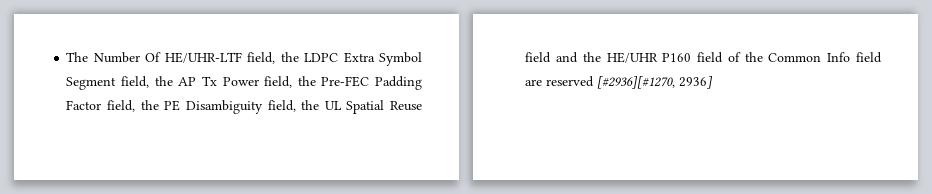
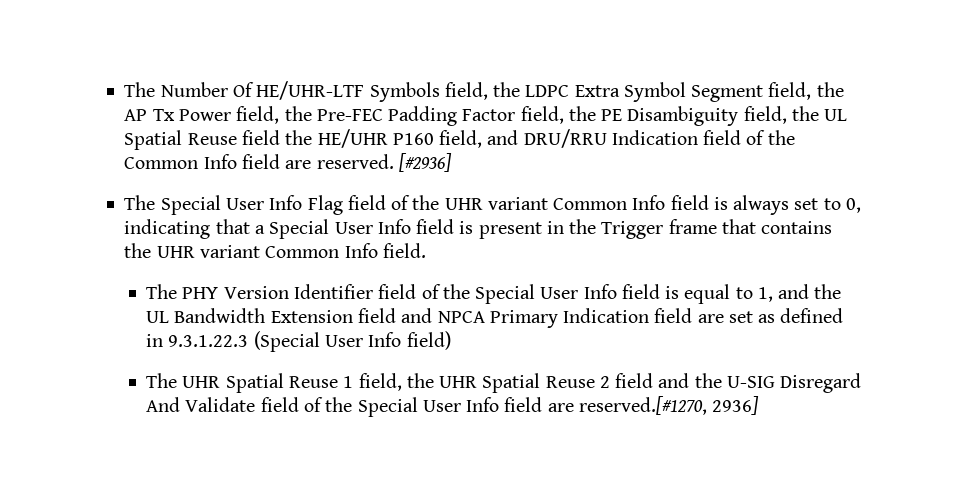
- The Number Of HE/UHR-LTF field, the LDPC Extra Symbol Segment field, the AP Tx Power field, the Pre-FEC Padding Factor field, the PE Disambiguity field, the UL Spatial Reuse field and the HE/UHR P160 field of the Common Info field are reserved [#2936][#1270, 2936]
+ The Number Of HE/UHR-LTF Symbols field, the LDPC Extra Symbol Segment field, the AP Tx Power field, the Pre-FEC Padding Factor field, the PE Disambiguity field, the UL Spatial Reuse field the HE/UHR P160 field, and DRU/RRU Indication field of the Common Info field are reserved. [#2936]
+ The Special User Info Flag field of the UHR variant Common Info field is always set to 0, indicating that a Special User Info field is present in the Trigger frame that contains the UHR variant Common Info field.
+ The PHY Version Identifier field of the Special User Info field is equal to 1, and the UL Bandwidth Extension field and NPCA Primary Indication field are set as defined in 9.3.1.22.3 (Special User Info field)
+ The UHR Spatial Reuse 1 field, the UHR Spatial Reuse 2 field and the U-SIG Disregard And Validate field of the Special User Info field are reserved.[#1270, 2936]

